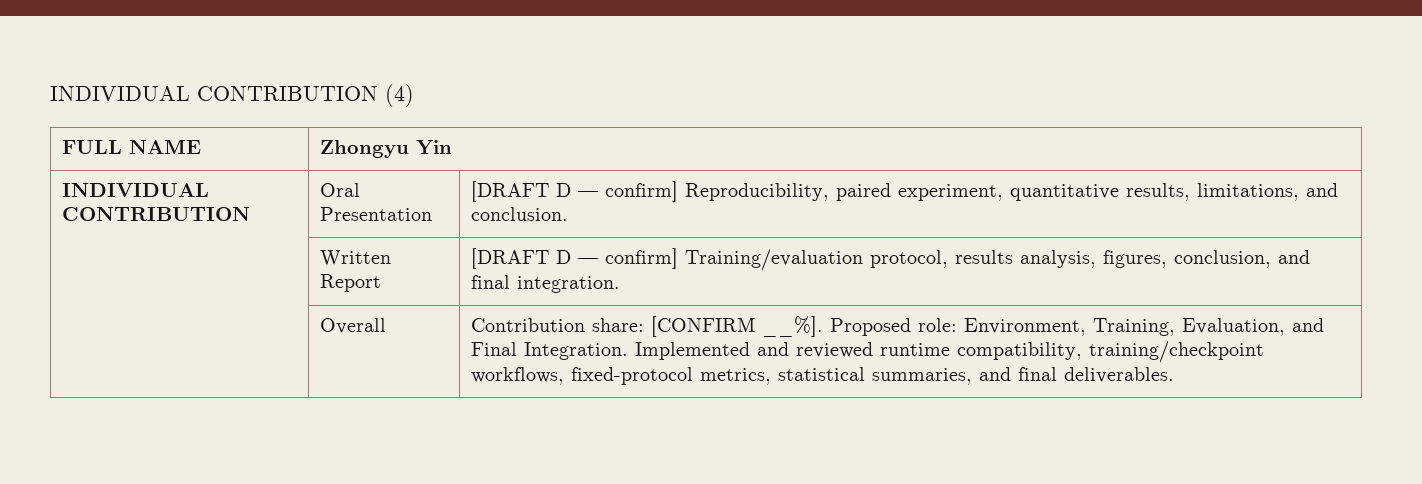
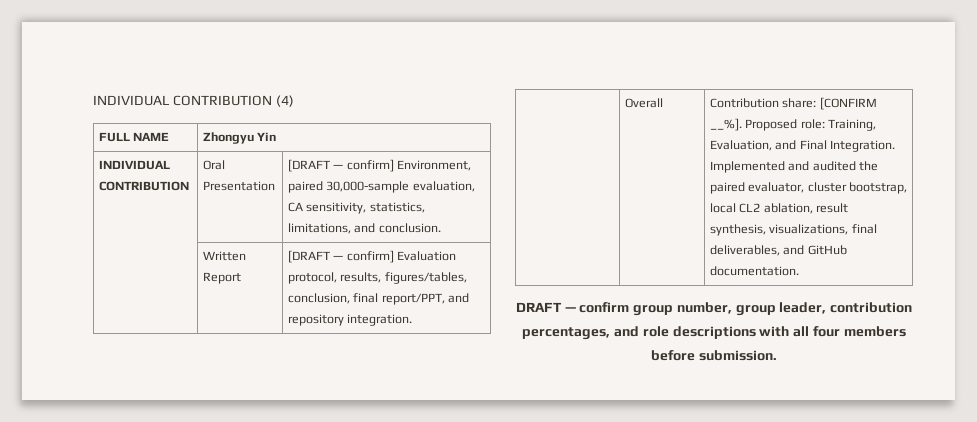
- INDIVIDUAL CONTRIBUTION | Oral Presentation | [DRAFT D — confirm] Reproducibility, paired experiment, quantitative results, limitations, and conclusion.
+ INDIVIDUAL CONTRIBUTION | Oral Presentation | [DRAFT — confirm] Environment, paired 30,000-sample evaluation, CA sensitivity, statistics, limitations, and conclusion.
- | Written Report | [DRAFT D — confirm] Training/evaluation protocol, results analysis, figures, conclusion, and final integration.
+ | Written Report | [DRAFT — confirm] Evaluation protocol, results, figures/tables, conclusion, final report/PPT, and repository integration.
- | Overall | Contribution share: [CONFIRM __%]. Proposed role: Environment, Training, Evaluation, and Final Integration. Implemented and reviewed runtime compatibility, training/checkpoint workflows, fixed-protocol metrics, statistical summaries, and final deliverables.
+ | Overall | Contribution share: [CONFIRM __%]. Proposed role: Training, Evaluation, and Final Integration. Implemented and audited the paired evaluator, cluster bootstrap, local CL2 ablation, result synthesis, visualizations, final deliverables, and GitHub documentation.
+ DRAFT — confirm group number, group leader, contribution percentages, and role descriptions with all four members before submission.

